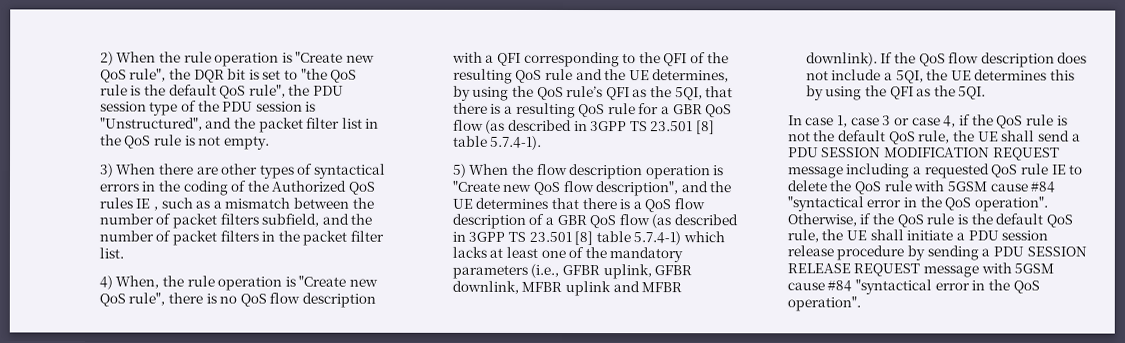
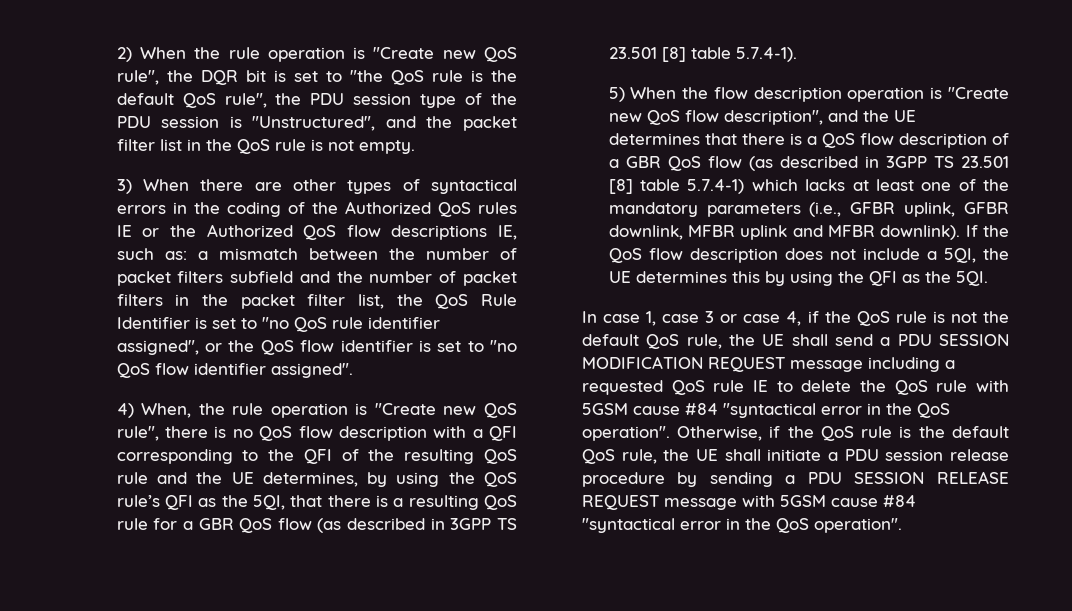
- 3) When there are other types of syntactical errors in the coding of the Authorized QoS rules IE , such as a mismatch between the number of packet filters subfield, and the number of packet filters in the packet filter list.
+ 3) When there are other types of syntactical errors in the coding of the Authorized QoS rules IE or the Authorized QoS flow descriptions IE, such as: a mismatch between the number of packet filters subfield and the number of packet filters in the packet filter list, the QoS Rule Identifier is set to "no QoS rule identifier assigned", or the QoS flow identifier is set to "no QoS flow identifier assigned".

